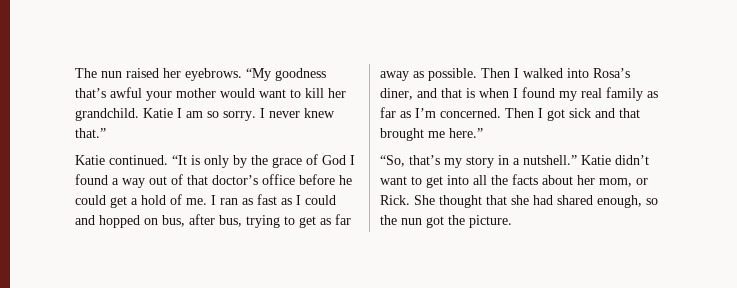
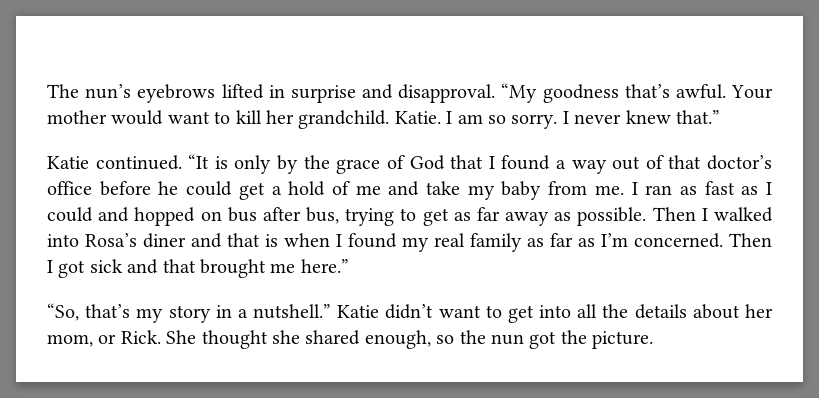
- The nun raised her eyebrows.
+ The nun’s eyebrows lifted in surprise and disapproval.
- “My goodness that’s awful your mother would want to kill her grandchild.
+ “My goodness that’s awful. Your mother would want to kill her grandchild.
- Katie I am so sorry.
+ Katie. I am so sorry.
- “It is only by the grace of God I found a way out of that doctor’s office before he could get a hold of me.
+ “It is only by the grace of God that I found a way out of that doctor’s office before he could get a hold of me and take my baby from me.
- I ran as fast as I could and hopped on bus, after bus, trying to get as far away as possible.
+ I ran as fast as I could and hopped on bus after bus, trying to get as far away as possible.
- Then I walked into Rosa’s diner, and that is when I found my real family as far as I’m concerned.
+ Then I walked into Rosa’s diner and that is when I found my real family as far as I’m concerned.
- Katie didn’t want to get into all the facts about her mom, or Rick.
+ Katie didn’t want to get into all the details about her mom, or Rick.
- She thought that she had shared enough, so the nun got the picture.
+ She thought she shared enough, so the nun got the picture.

